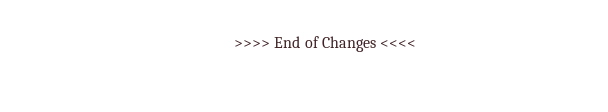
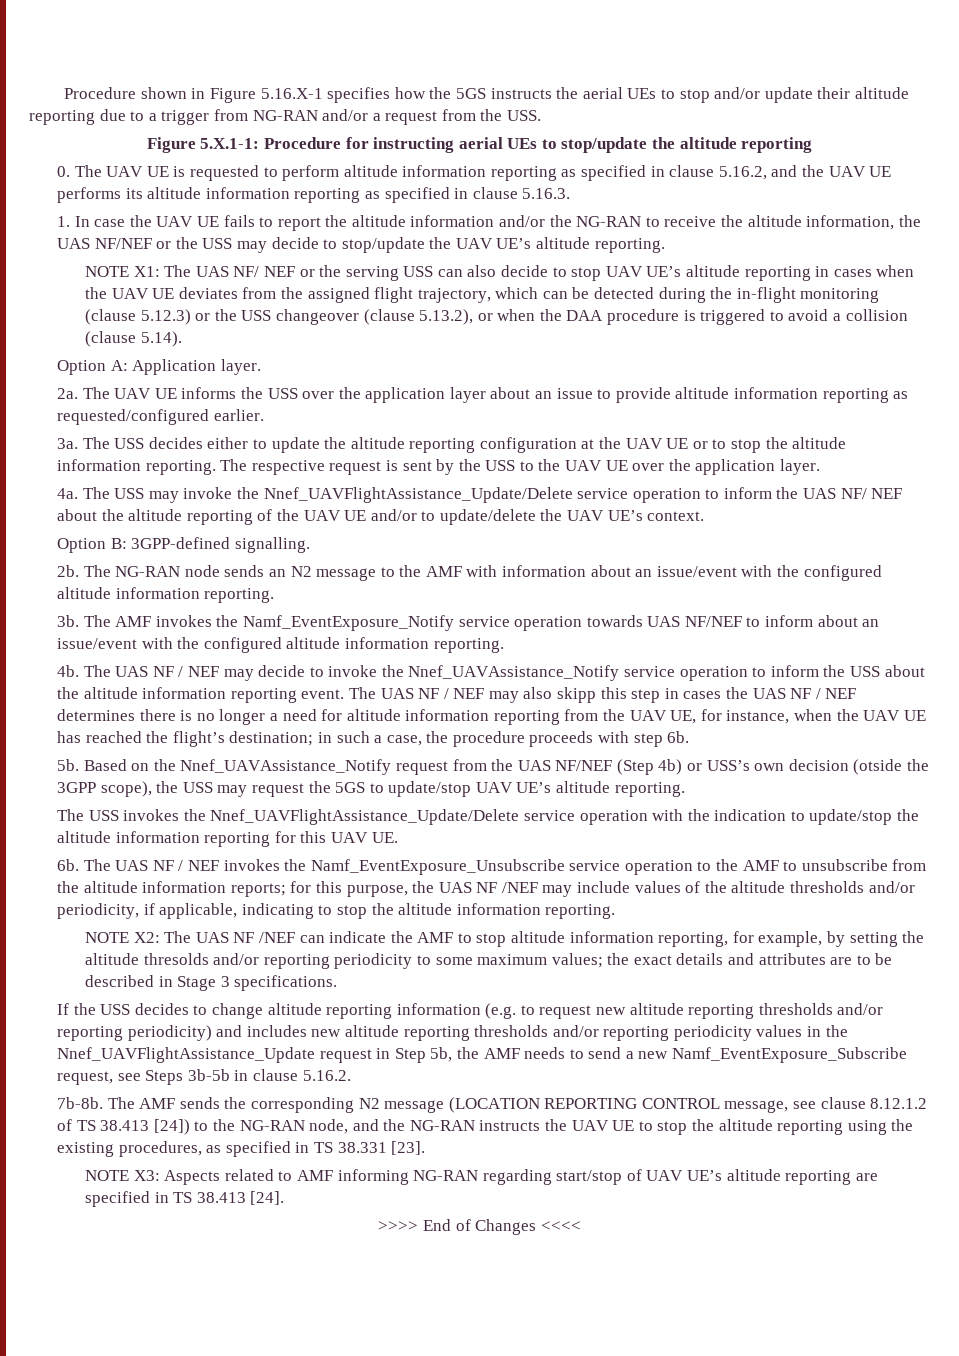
+ Procedure shown in Figure 5.16.X-1 specifies how the 5GS instructs the aerial UEs to stop and/or update their altitude reporting due to a trigger from NG-RAN and/or a request from the USS.
+ Figure 5.X.1-1: Procedure for instructing aerial UEs to stop/update the altitude reporting
+ 0. The UAV UE is requested to perform altitude information reporting as specified in clause 5.16.2, and the UAV UE performs its altitude information reporting as specified in clause 5.16.3.
+ 1. In case the UAV UE fails to report the altitude information and/or the NG-RAN to receive the altitude information, the UAS NF/NEF or the USS may decide to stop/update the UAV UE’s altitude reporting.
+ NOTE X1: The UAS NF/ NEF or the serving USS can also decide to stop UAV UE’s altitude reporting in cases when the UAV UE deviates from the assigned flight trajectory, which can be detected during the in-flight monitoring (clause 5.12.3) or the USS changeover (clause 5.13.2), or when the DAA procedure is triggered to avoid a collision (clause 5.14).
+ Option A: Application layer.
+ 2a. The UAV UE informs the USS over the application layer about an issue to provide altitude information reporting as requested/configured earlier.
+ 3a. The USS decides either to update the altitude reporting configuration at the UAV UE or to stop the altitude information reporting. The respective request is sent by the USS to the UAV UE over the application layer.
+ 4a. The USS may invoke the Nnef_UAVFlightAssistance_Update/Delete service operation to inform the UAS NF/ NEF about the altitude reporting of the UAV UE and/or to update/delete the UAV UE’s context.
+ Option B: 3GPP-defined signalling.
+ 2b. The NG-RAN node sends an N2 message to the AMF with information about an issue/event with the configured altitude information reporting.
+ 3b. The AMF invokes the Namf_EventExposure_Notify service operation towards UAS NF/NEF to inform about an issue/event with the configured altitude information reporting.
+ 4b. The UAS NF / NEF may decide to invoke the Nnef_UAVAssistance_Notify service operation to inform the USS about the altitude information reporting event. The UAS NF / NEF may also skipp this step in cases the UAS NF / NEF determines there is no longer a need for altitude information reporting from the UAV UE, for instance, when the UAV UE has reached the flight’s destination; in such a case, the procedure proceeds with step 6b.
+ 5b. Based on the Nnef_UAVAssistance_Notify request from the UAS NF/NEF (Step 4b) or USS’s own decision (otside the 3GPP scope), the USS may request the 5GS to update/stop UAV UE’s altitude reporting.
+ The USS invokes the Nnef_UAVFlightAssistance_Update/Delete service operation with the indication to update/stop the altitude information reporting for this UAV UE.
+ 6b. The UAS NF / NEF invokes the Namf_EventExposure_Unsubscribe service operation to the AMF to unsubscribe from the altitude information reports; for this purpose, the UAS NF /NEF may include values of the altitude thresholds and/or periodicity, if applicable, indicating to stop the altitude information reporting.
+ NOTE X2: The UAS NF /NEF can indicate the AMF to stop altitude information reporting, for example, by setting the altitude thresolds and/or reporting periodicity to some maximum values; the exact details and attributes are to be described in Stage 3 specifications.
+ If the USS decides to change altitude reporting information (e.g. to request new altitude reporting thresholds and/or reporting periodicity) and includes new altitude reporting thresholds and/or reporting periodicity values in the Nnef_UAVFlightAssistance_Update request in Step 5b, the AMF needs to send a new Namf_EventExposure_Subscribe request, see Steps 3b-5b in clause 5.16.2.
+ 7b-8b. The AMF sends the corresponding N2 message (LOCATION REPORTING CONTROL message, see clause 8.12.1.2 of TS 38.413 [24]) to the NG-RAN node, and the NG-RAN instructs the UAV UE to stop the altitude reporting using the existing procedures, as specified in TS 38.331 [23].
+ NOTE X3: Aspects related to AMF informing NG-RAN regarding start/stop of UAV UE’s altitude reporting are specified in TS 38.413 [24].

